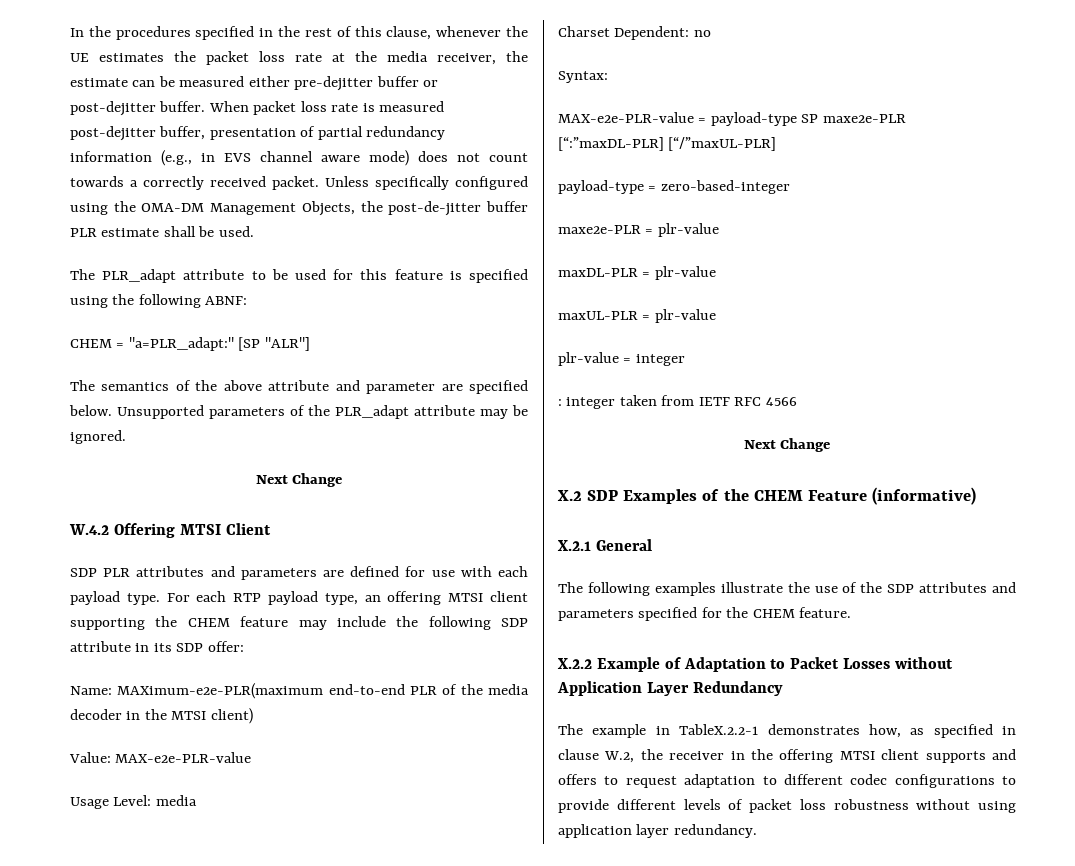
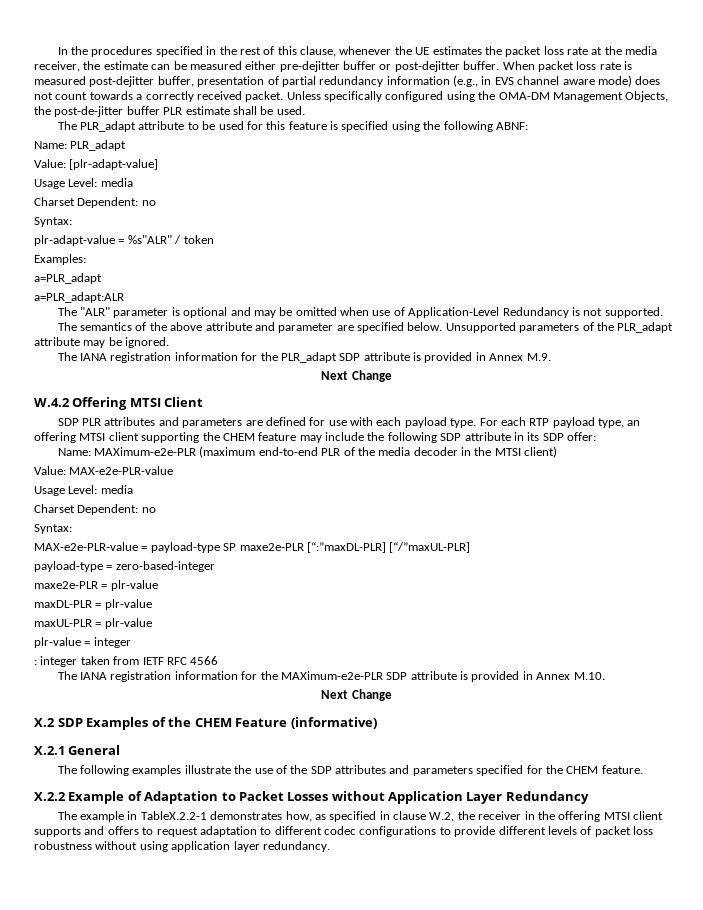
- CHEM = "a=PLR_adapt:" [SP "ALR"]
+ Name: PLR_adapt
+ Value: [plr-adapt-value]
+ Usage Level: media
+ Charset Dependent: no
+ Syntax:
+ plr-adapt-value = %s"ALR" / token
+ Examples:
+ a=PLR_adapt
+ a=PLR_adapt:ALR
+ The "ALR" parameter is optional and may be omitted when use of Application-Level Redundancy is not supported.
+ The IANA registration information for the PLR_adapt SDP attribute is provided in Annex M.9.
- Name: MAXimum-e2e-PLR(maximum end-to-end PLR of the media decoder in the MTSI client)
+ Name: MAXimum-e2e-PLR (maximum end-to-end PLR of the media decoder in the MTSI client)
+ The IANA registration information for the MAXimum-e2e-PLR SDP attribute is provided in Annex M.10.

